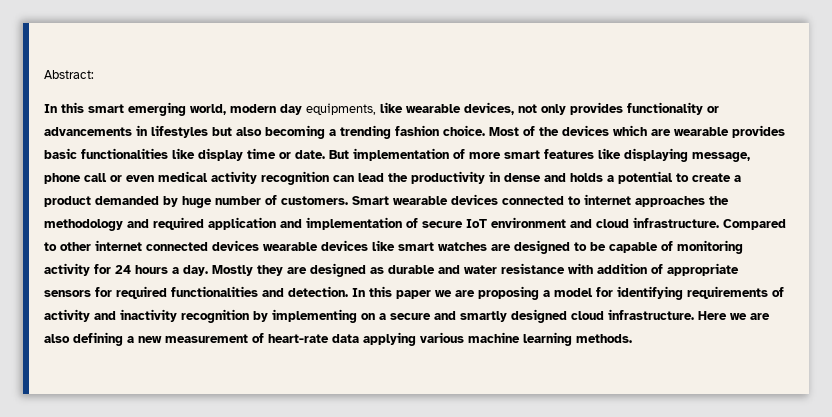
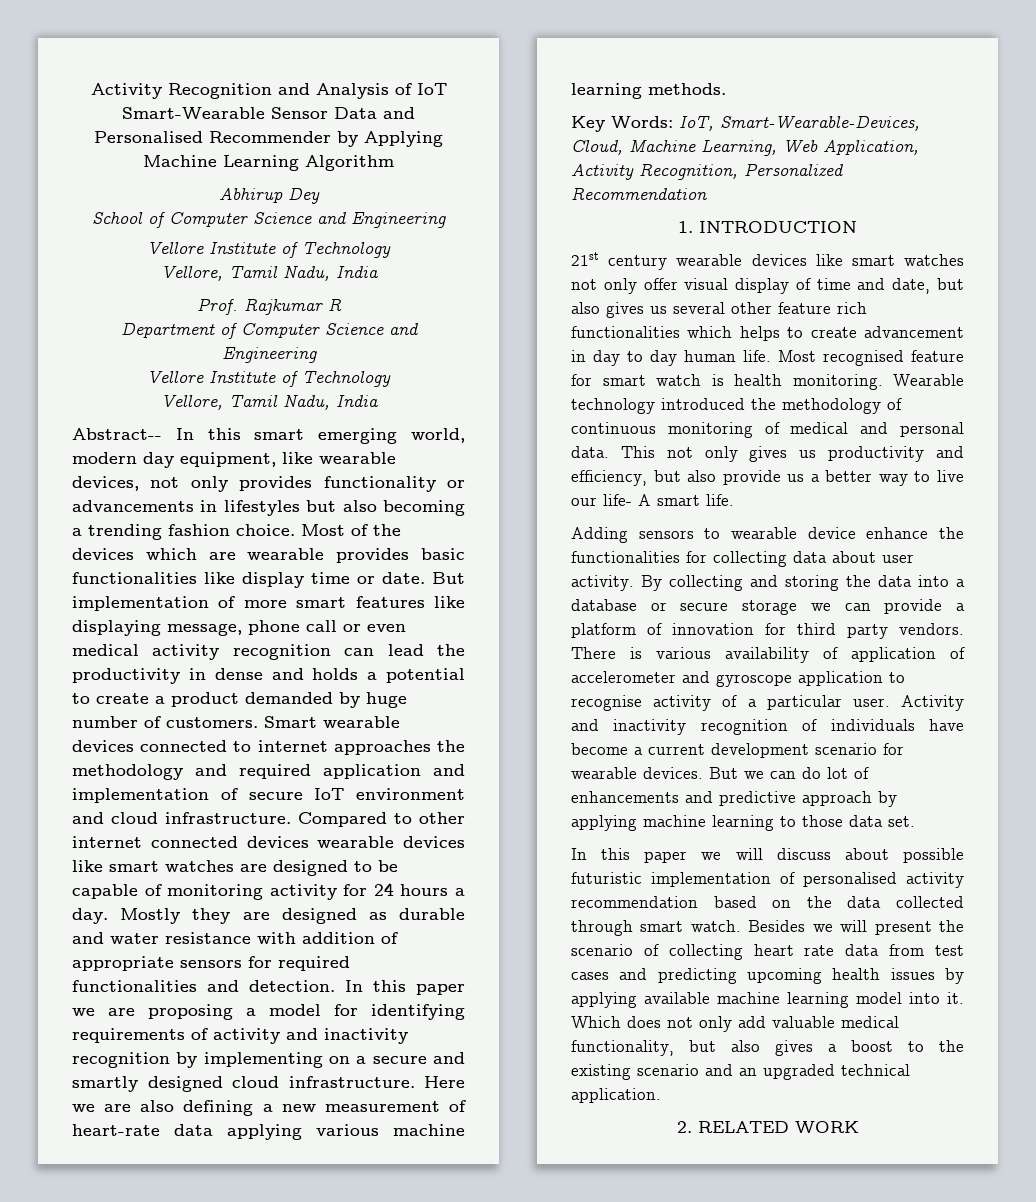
- Abstract:
- In this smart emerging world, modern day equipments, like wearable devices, not only provides functionality or advancements in lifestyles but also becoming a trending fashion choice.
+ Activity Recognition and Analysis of IoT Smart-Wearable Sensor Data and Personalised Recommender by Applying Machine Learning Algorithm
+ Abhirup Dey
+ School of Computer Science and Engineering
+ Vellore Institute of Technology
+ Vellore, Tamil Nadu, India
+ Prof. Rajkumar R
+ Department of Computer Science and Engineering
+ Vellore Institute of Technology
+ Vellore, Tamil Nadu, India
+ Abstract-- In this smart emerging world, modern day equipment, like wearable devices, not only provides functionality or advancements in lifestyles but also becoming a trending fashion choice.
+ Key Words: IoT, Smart-Wearable-Devices, Cloud, Machine Learning, Web Application, Activity Recognition, Personalized Recommendation
+ 1. INTRODUCTION
+ 21st century wearable devices like smart watches not only offer visual display of time and date, but also gives us several other feature rich functionalities which helps to create advancement in day to day human life. Most recognised feature for smart watch is health monitoring. Wearable technology introduced the methodology of continuous monitoring of medical and personal data. This not only gives us productivity and efficiency, but also provide us a better way to live our life- A smart life.
+ Adding sensors to wearable device enhance the functionalities for collecting data about user activity. By collecting and storing the data into a database or secure storage we can provide a platform of innovation for third party vendors. There is various availability of application of accelerometer and gyroscope application to recognise activity of a particular user. Activity and inactivity recognition of individuals have become a current development scenario for wearable devices. But we can do lot of enhancements and predictive approach by applying machine learning to those data set.
+ In this paper we will discuss about possible futuristic implementation of personalised activity recommendation based on the data collected through smart watch. Besides we will present the scenario of collecting heart rate data from test cases and predicting upcoming health issues by applying available machine learning model into it. Which does not only add valuable medical functionality, but also gives a boost to the existing scenario and an upgraded technical application.
+ 2. RELATED WORK

